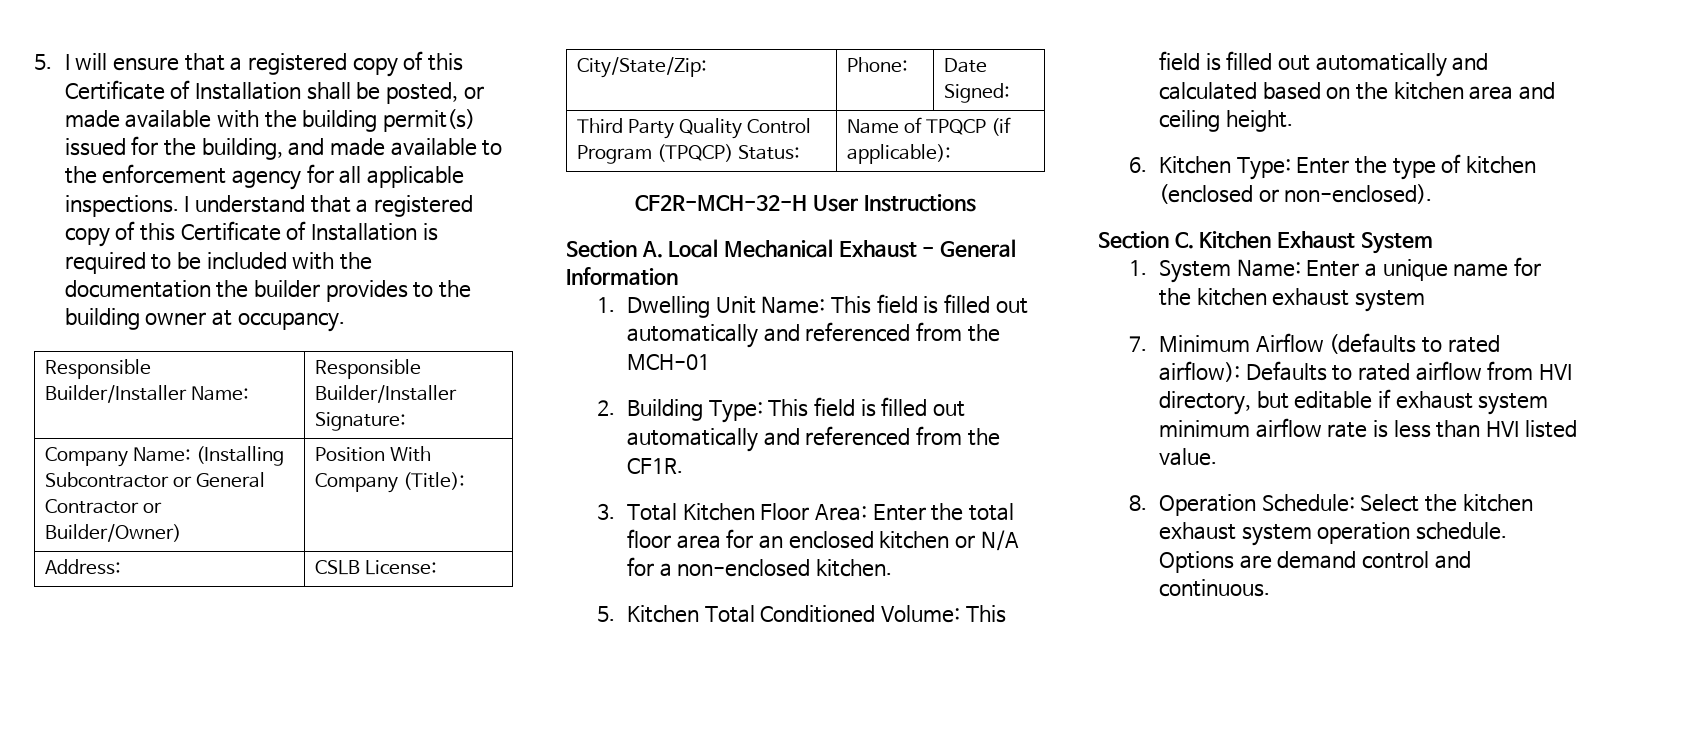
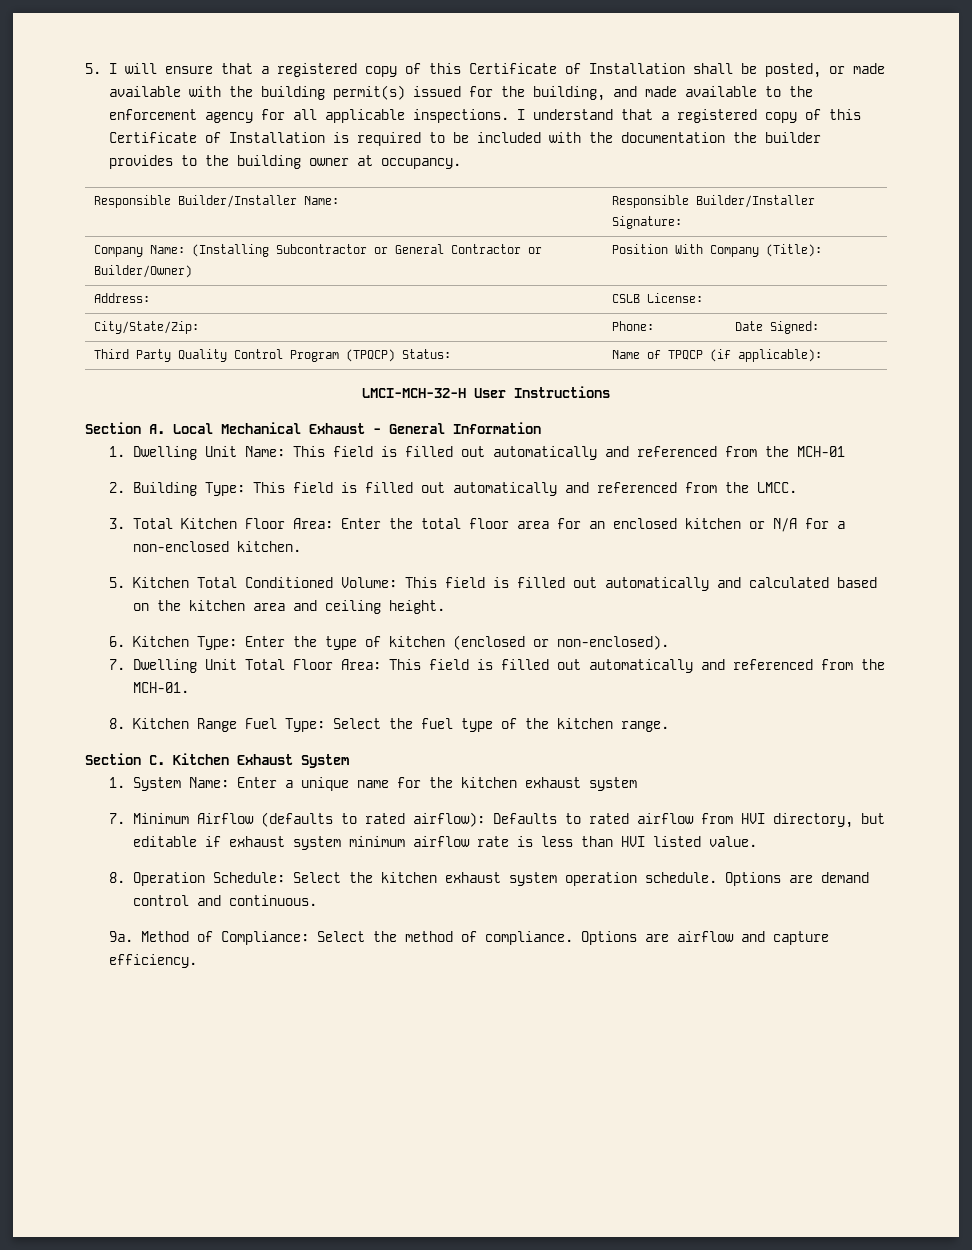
- CF2R-MCH-32-H User Instructions
+ LMCI-MCH-32-H User Instructions
- 2. Building Type: This field is filled out automatically and referenced from the CF1R.
+ 2. Building Type: This field is filled out automatically and referenced from the LMCC.
+ 7. Dwelling Unit Total Floor Area: This field is filled out automatically and referenced from the MCH-01.
+ 8. Kitchen Range Fuel Type: Select the fuel type of the kitchen range.
+ 9a. Method of Compliance: Select the method of compliance. Options are airflow and capture efficiency.

